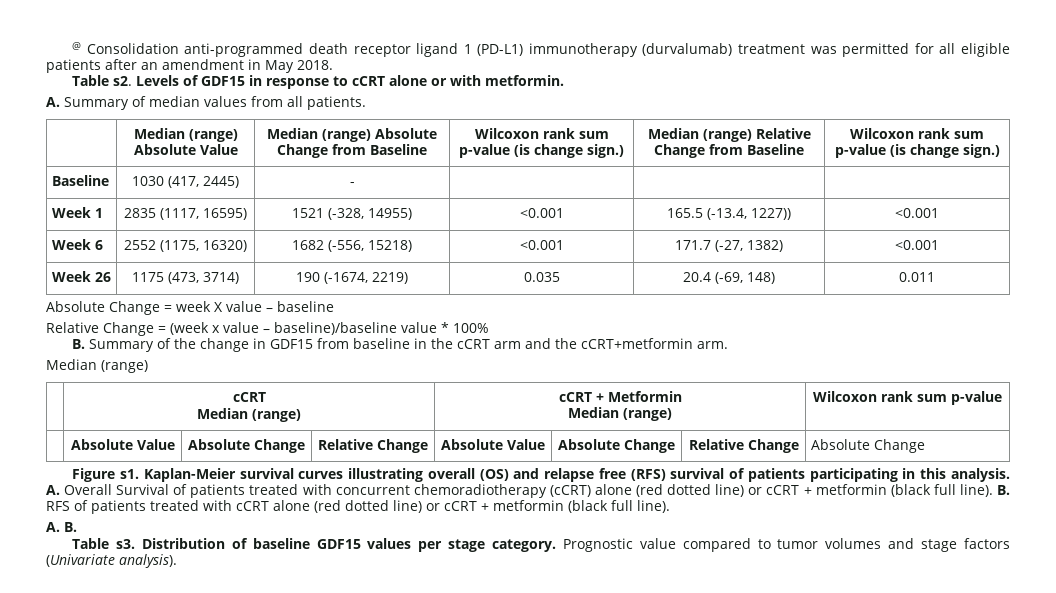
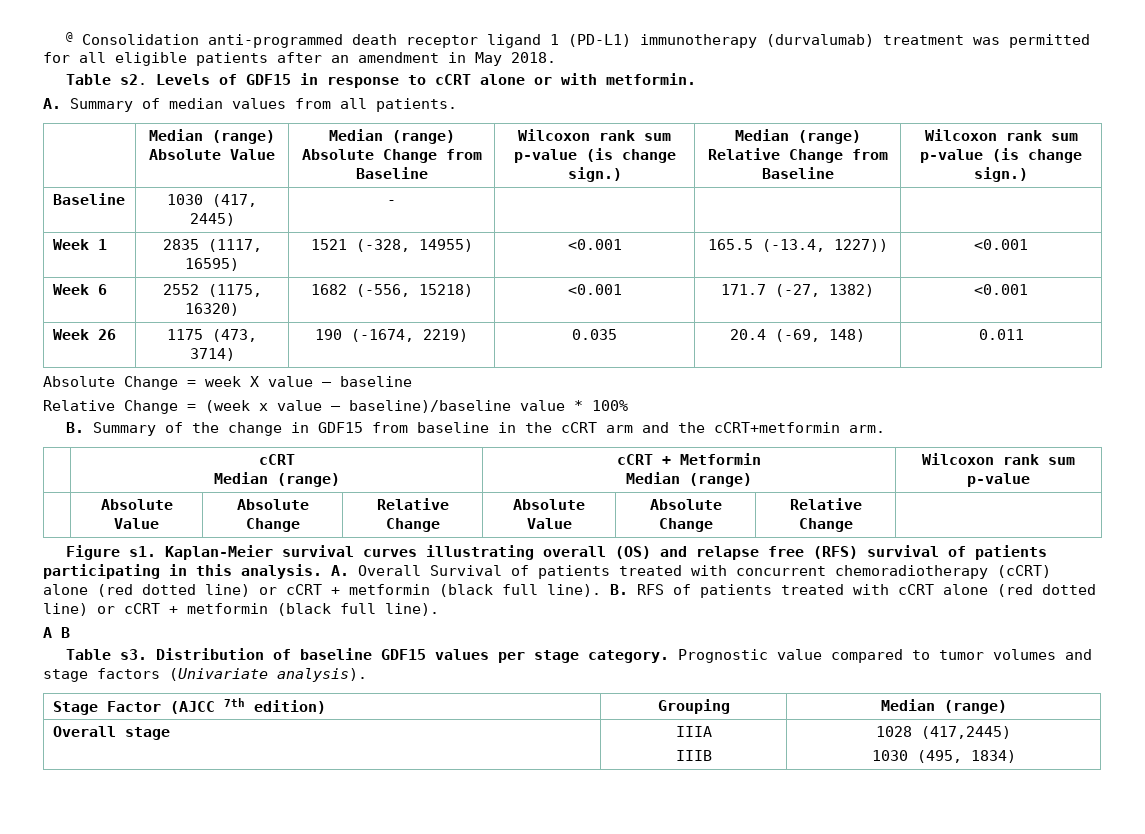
  B. Summary of the change in GDF15 from baseline in the cCRT arm and the cCRT+metformin arm.
- Median (range)
- | Absolute Value | Absolute Change | Relative Change | Absolute Value | Absolute Change | Relative Change | Absolute Change
+ | Absolute Value | Absolute Change | Relative Change | Absolute Value | Absolute Change | Relative Change |
- A. B.
+ A B
+ Stage Factor (AJCC 7th edition) | Grouping | Median (range)
+ Overall stage | IIIA
+ IIIB | 1028 (417,2445)
+ 1030 (495, 1834)

